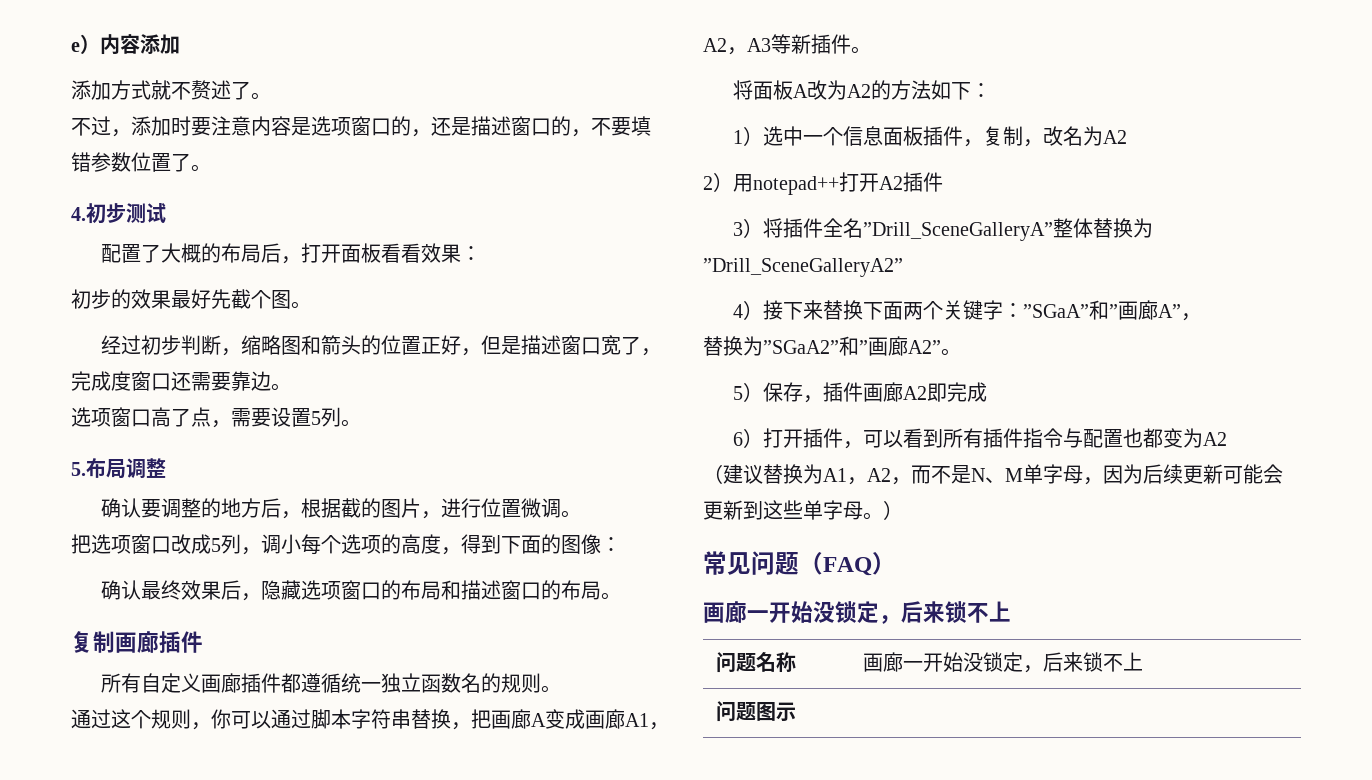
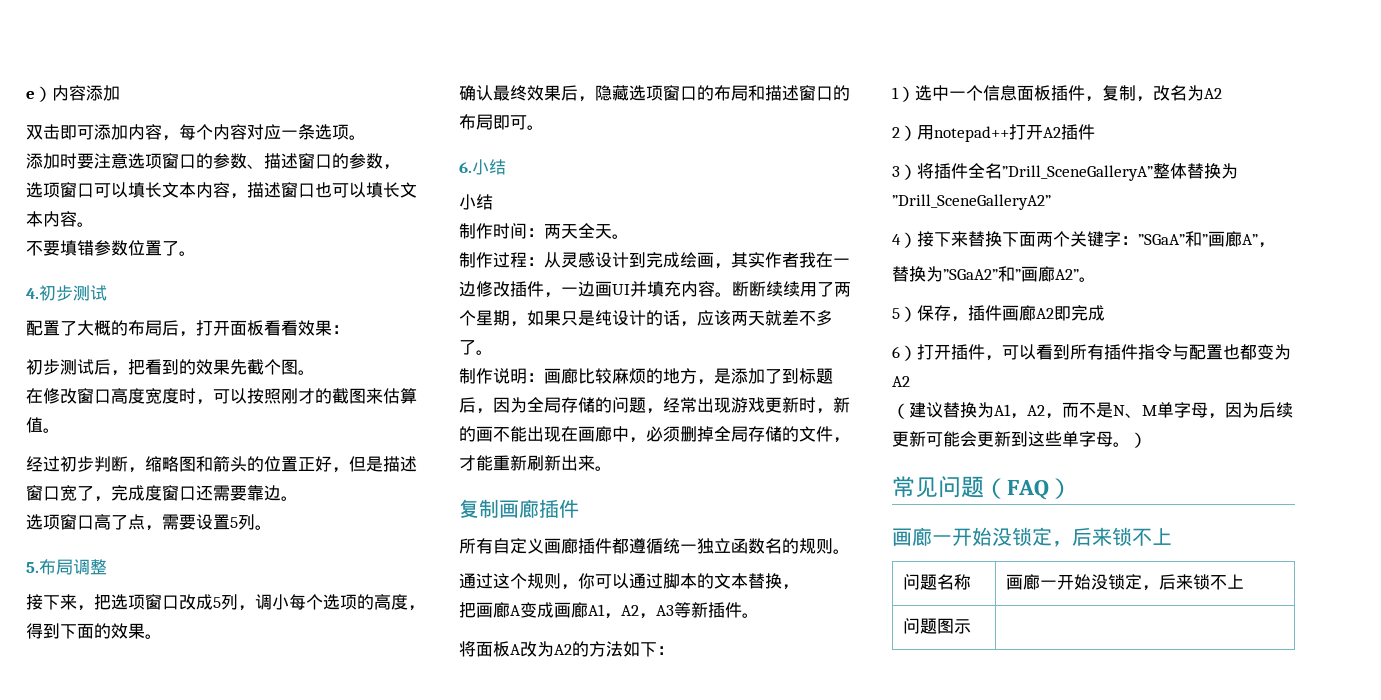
- 添加方式就不赘述了。
- 不过，添加时要注意内容是选项窗口的，还是描述窗口的，不要填错参数位置了。
+ 双击即可添加内容，每个内容对应一条选项。
+ 添加时要注意选项窗口的参数、描述窗口的参数，
+ 选项窗口可以填长文本内容，描述窗口也可以填长文本内容。
+ 不要填错参数位置了。
- 初步的效果最好先截个图。
+ 初步测试后，把看到的效果先截个图。
+ 在修改窗口高度宽度时，可以按照刚才的截图来估算值。
- 确认要调整的地方后，根据截的图片，进行位置微调。
- 把选项窗口改成5列，调小每个选项的高度，得到下面的图像：
+ 接下来，把选项窗口改成5列，调小每个选项的高度，得到下面的效果。
- 确认最终效果后，隐藏选项窗口的布局和描述窗口的布局。
+ 确认最终效果后，隐藏选项窗口的布局和描述窗口的布局即可。
+ 6.小结
+ 小结
+ 制作时间：两天全天。
+ 制作过程：从灵感设计到完成绘画，其实作者我在一边修改插件，一边画UI并填充内容。断断续续用了两个星期，如果只是纯设计的话，应该两天就差不多了。
+ 制作说明：画廊比较麻烦的地方，是添加了到标题后，因为全局存储的问题，经常出现游戏更新时，新的画不能出现在画廊中，必须删掉全局存储的文件，才能重新刷新出来。
- 通过这个规则，你可以通过脚本字符串替换，把画廊A变成画廊A1，A2，A3等新插件。
+ 通过这个规则，你可以通过脚本的文本替换，
+ 把画廊A变成画廊A1，A2，A3等新插件。

